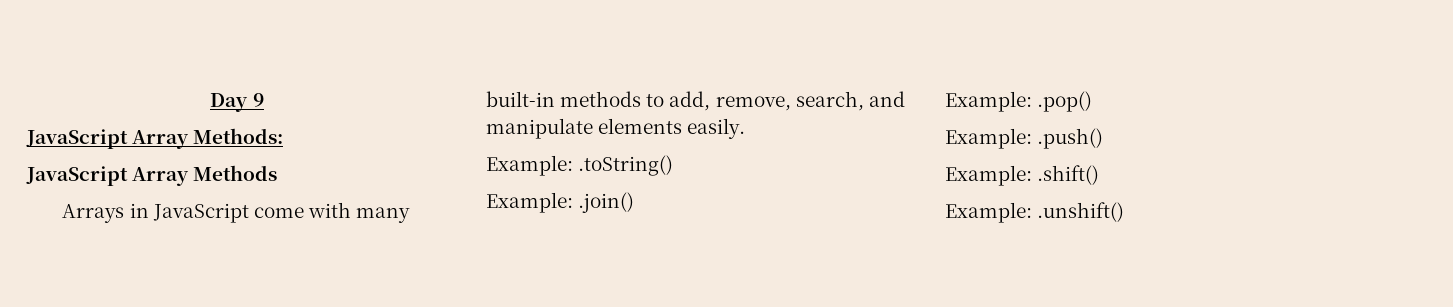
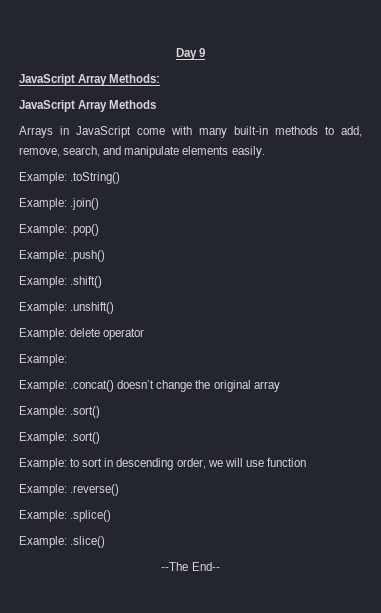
+ Example: delete operator
+ Example:
+ Example: .concat() doesn’t change the original array
+ Example: .sort()
+ Example: .sort()
+ Example: to sort in descending order, we will use function
+ Example: .reverse()
+ Example: .splice()
+ Example: .slice()
+ --The End--

